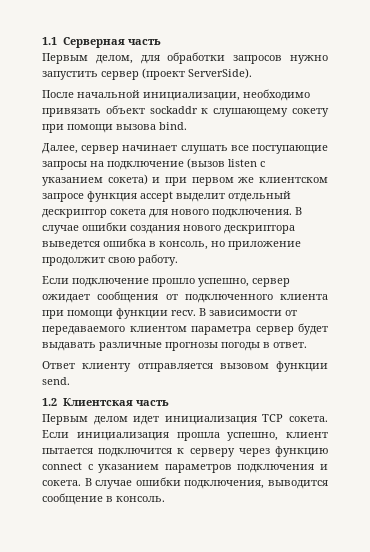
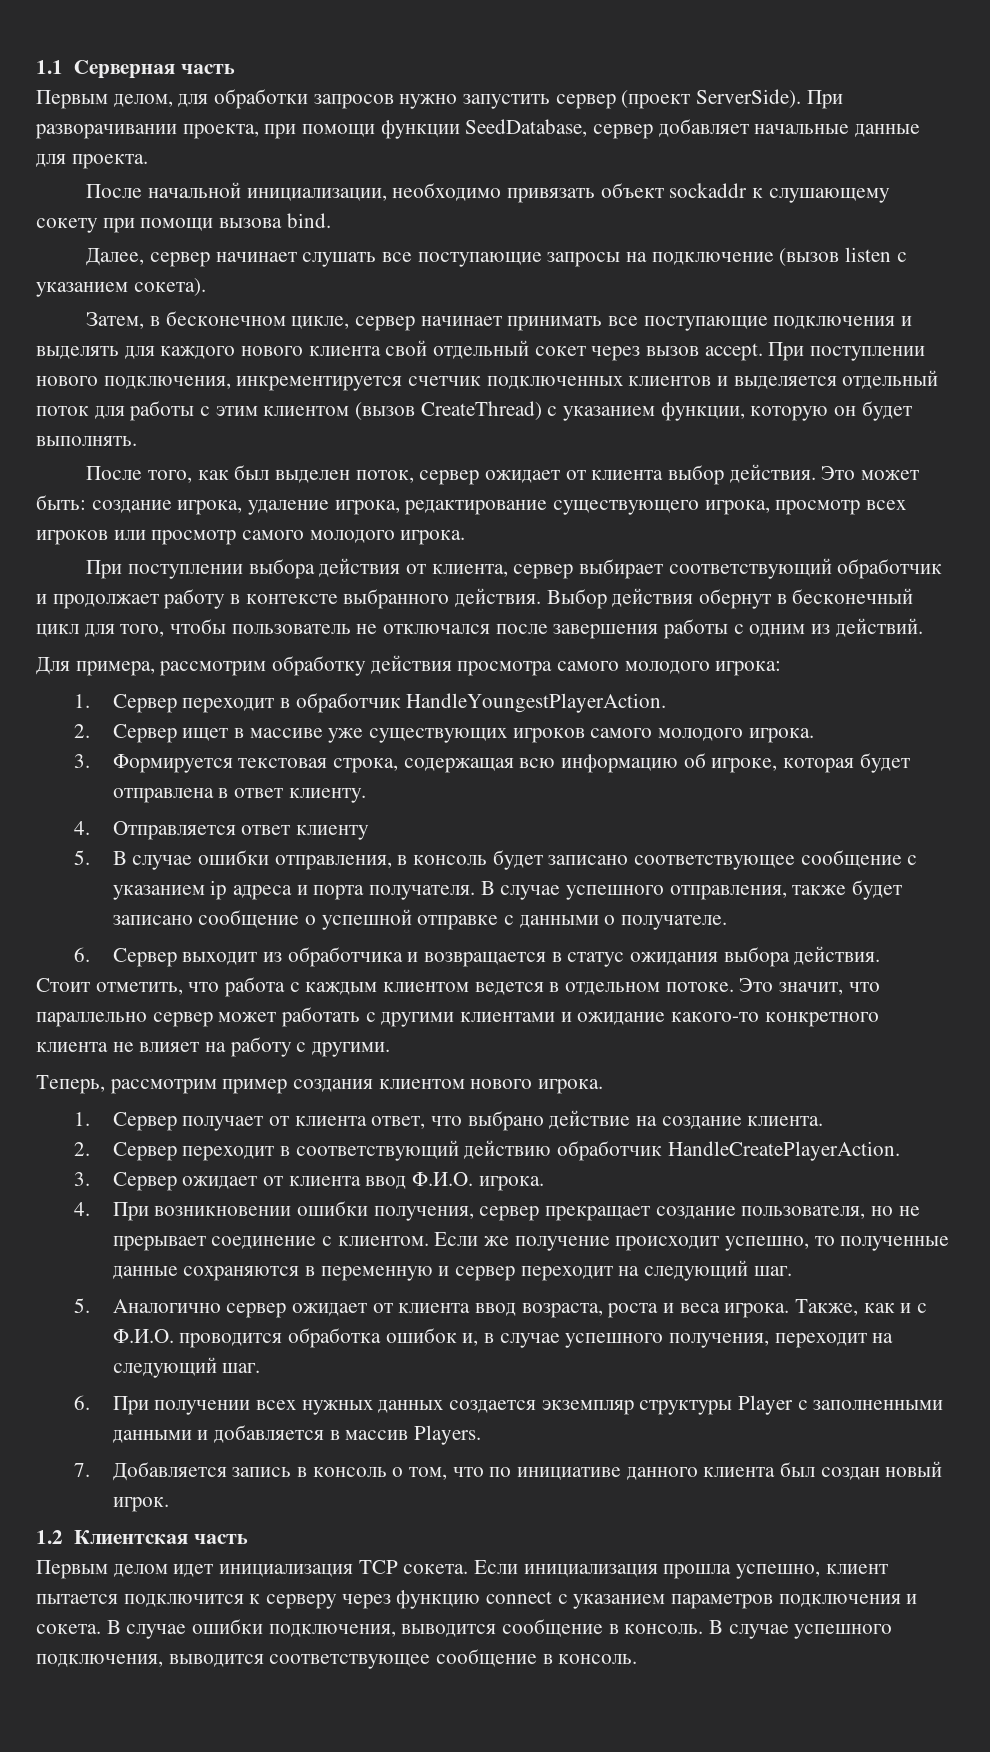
+ При разворачивании проекта, при помощи функции SeedDatabase, сервер добавляет начальные данные для проекта.
- Далее, сервер начинает слушать все поступающие запросы на подключение (вызов listen с указанием сокета) и при первом же клиентском запросе функция accept выделит отдельный дескриптор сокета для нового подключения. В случае ошибки создания нового дескриптора выведется ошибка в консоль, но приложение продолжит свою работу.
- Если подключение прошло успешно, сервер ожидает сообщения от подключенного клиента при помощи функции recv. В зависимости от передаваемого клиентом параметра сервер будет выдавать различные прогнозы погоды в ответ.
- Ответ клиенту отправляется вызовом функции send.
+ Далее, сервер начинает слушать все поступающие запросы на подключение (вызов listen с указанием сокета).
+ Затем, в бесконечном цикле, сервер начинает принимать все поступающие подключения и выделять для каждого нового клиента свой отдельный сокет через вызов accept. При поступлении нового подключения, инкрементируется счетчик подключенных клиентов и выделяется отдельный поток для работы с этим клиентом (вызов CreateThread) с указанием функции, которую он будет выполнять.
+ После того, как был выделен поток, сервер ожидает от клиента выбор действия. Это может быть: создание игрока, удаление игрока, редактирование существующего игрока, просмотр всех игроков или просмотр самого молодого игрока.
+ При поступлении выбора действия от клиента, сервер выбирает соответствующий обработчик и продолжает работу в контексте выбранного действия. Выбор действия обернут в бесконечный цикл для того, чтобы пользователь не отключался после завершения работы с одним из действий.
+ Для примера, рассмотрим обработку действия просмотра самого молодого игрока:
+ 1. Сервер переходит в обработчик HandleYoungestPlayerAction.
+ 2. Сервер ищет в массиве уже существующих игроков самого молодого игрока.
+ 3. Формируется текстовая строка, содержащая всю информацию об игроке, которая будет отправлена в ответ клиенту.
+ 4. Отправляется ответ клиенту
+ 5. В случае ошибки отправления, в консоль будет записано соответствующее сообщение с указанием ip адреса и порта получателя. В случае успешного отправления, также будет записано сообщение о успешной отправке с данными о получателе.
+ 6. Сервер выходит из обработчика и возвращается в статус ожидания выбора действия.
+ Стоит отметить, что работа с каждым клиентом ведется в отдельном потоке. Это значит, что параллельно сервер может работать с другими клиентами и ожидание какого-то конкретного клиента не влияет на работу с другими.
+ Теперь, рассмотрим пример создания клиентом нового игрока.
+ 1. Сервер получает от клиента ответ, что выбрано действие на создание клиента.
+ 2. Сервер переходит в соответствующий действию обработчик HandleCreatePlayerAction.
+ 3. Сервер ожидает от клиента ввод Ф.И.О. игрока.
+ 4. При возникновении ошибки получения, сервер прекращает создание пользователя, но не прерывает соединение с клиентом. Если же получение происходит успешно, то полученные данные сохраняются в переменную и сервер переходит на следующий шаг.
+ 5. Аналогично сервер ожидает от клиента ввод возраста, роста и веса игрока. Также, как и с Ф.И.О. проводится обработка ошибок и, в случае успешного получения, переходит на следующий шаг.
+ 6. При получении всех нужных данных создается экземпляр структуры Player с заполненными данными и добавляется в массив Players.
+ 7. Добавляется запись в консоль о том, что по инициативе данного клиента был создан новый игрок.
+ В случае успешного подключения, выводится соответствующее сообщение в консоль.

